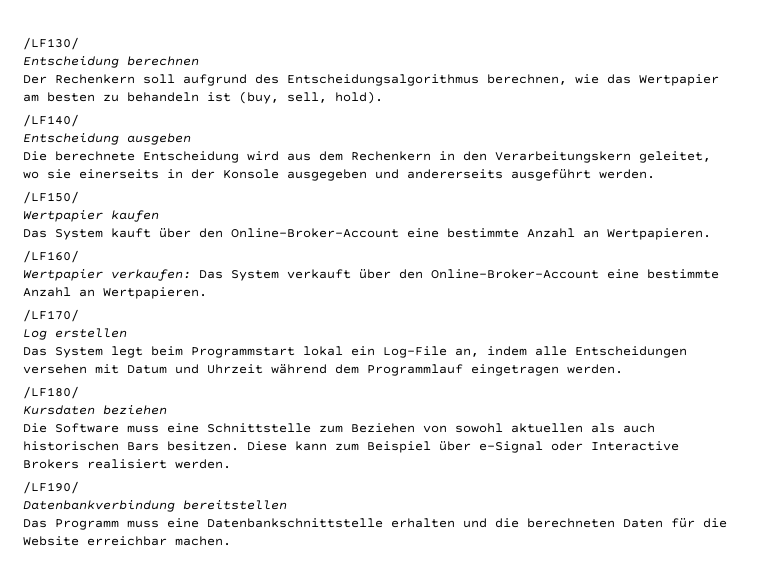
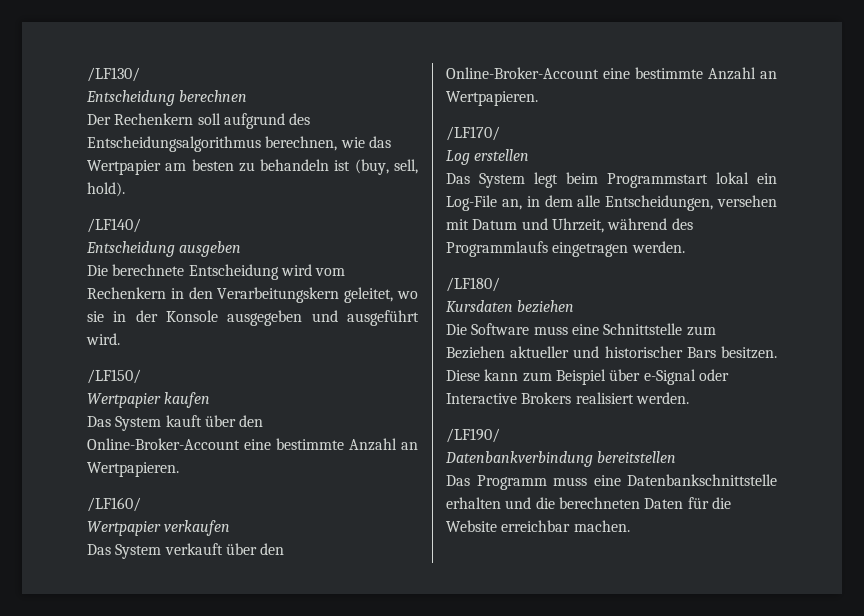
- Die berechnete Entscheidung wird aus dem Rechenkern in den Verarbeitungskern geleitet, wo sie einerseits in der Konsole ausgegeben und andererseits ausgeführt werden.
+ Die berechnete Entscheidung wird vom Rechenkern in den Verarbeitungskern geleitet, wo sie in der Konsole ausgegeben und ausgeführt wird.
- Wertpapier verkaufen: Das System verkauft über den Online-Broker-Account eine bestimmte Anzahl an Wertpapieren.
+ Wertpapier verkaufen
+ Das System verkauft über den Online-Broker-Account eine bestimmte Anzahl an Wertpapieren.
- Das System legt beim Programmstart lokal ein Log-File an, indem alle Entscheidungen versehen mit Datum und Uhrzeit während dem Programmlauf eingetragen werden.
+ Das System legt beim Programmstart lokal ein Log-File an, in dem alle Entscheidungen, versehen mit Datum und Uhrzeit, während des Programmlaufs eingetragen werden.
- Die Software muss eine Schnittstelle zum Beziehen von sowohl aktuellen als auch historischen Bars besitzen.
+ Die Software muss eine Schnittstelle zum Beziehen aktueller und historischer Bars besitzen.

